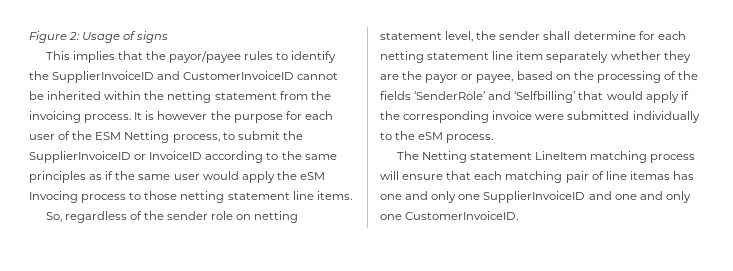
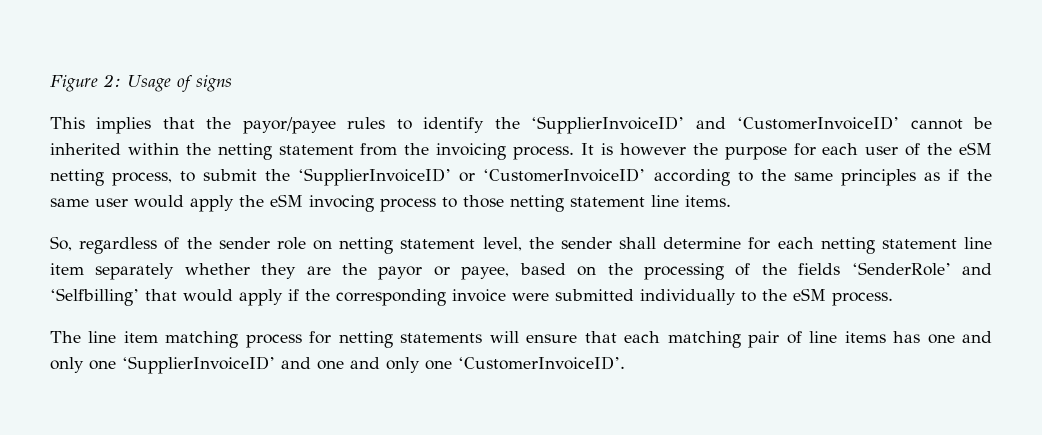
- This implies that the payor/payee rules to identify the SupplierInvoiceID and CustomerInvoiceID cannot be inherited within the netting statement from the invoicing process.
+ This implies that the payor/payee rules to identify the ‘SupplierInvoiceID’ and ‘CustomerInvoiceID’ cannot be inherited within the netting statement from the invoicing process.
- It is however the purpose for each user of the ESM Netting process, to submit the SupplierInvoiceID or InvoiceID according to the same principles as if the same user would apply the eSM Invocing process to those netting statement line items.
+ It is however the purpose for each user of the eSM netting process, to submit the ‘SupplierInvoiceID’ or ‘CustomerInvoiceID’ according to the same principles as if the same user would apply the eSM invocing process to those netting statement line items.
- The Netting statement LineItem matching process will ensure that each matching pair of line itemas has one and only one SupplierInvoiceID and one and only one CustomerInvoiceID.
+ The line item matching process for netting statements will ensure that each matching pair of line items has one and only one ‘SupplierInvoiceID’ and one and only one ‘CustomerInvoiceID’.

